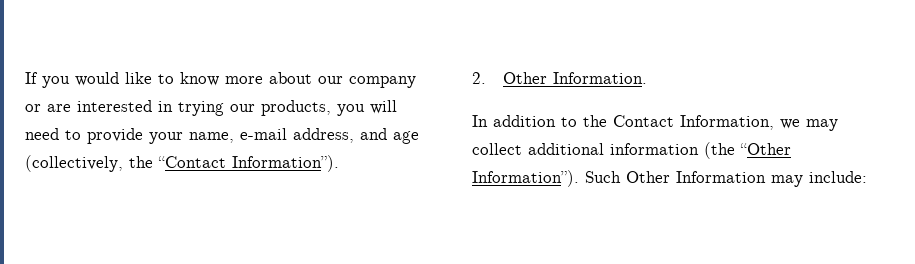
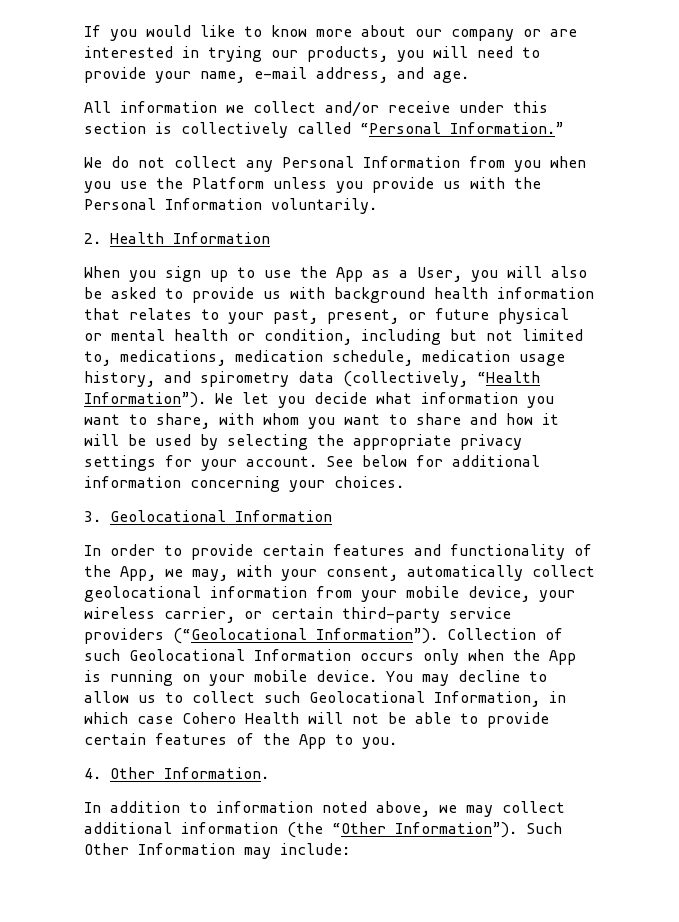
- If you would like to know more about our company or are interested in trying our products, you will need to provide your name, e-mail address, and age (collectively, the “Contact Information”).
- 2. Other Information.
+ If you would like to know more about our company or are interested in trying our products, you will need to provide your name, e-mail address, and age.
+ All information we collect and/or receive under this section is collectively called “Personal Information.”
+ We do not collect any Personal Information from you when you use the Platform unless you provide us with the Personal Information voluntarily.
+ 2. Health Information
+ When you sign up to use the App as a User, you will also be asked to provide us with background health information that relates to your past, present, or future physical or mental health or condition, including but not limited to, medications, medication schedule, medication usage history, and spirometry data (collectively, “Health Information”). We let you decide what information you want to share, with whom you want to share and how it will be used by selecting the appropriate privacy settings for your account. See below for additional information concerning your choices.
+ 3. Geolocational Information
+ In order to provide certain features and functionality of the App, we may, with your consent, automatically collect geolocational information from your mobile device, your wireless carrier, or certain third-party service providers (“Geolocational Information”). Collection of such Geolocational Information occurs only when the App is running on your mobile device. You may decline to allow us to collect such Geolocational Information, in which case Cohero Health will not be able to provide certain features of the App to you.
+ 4. Other Information.
- In addition to the Contact Information, we may collect additional information (the “Other Information”).
+ In addition to information noted above, we may collect additional information (the “Other Information”).

